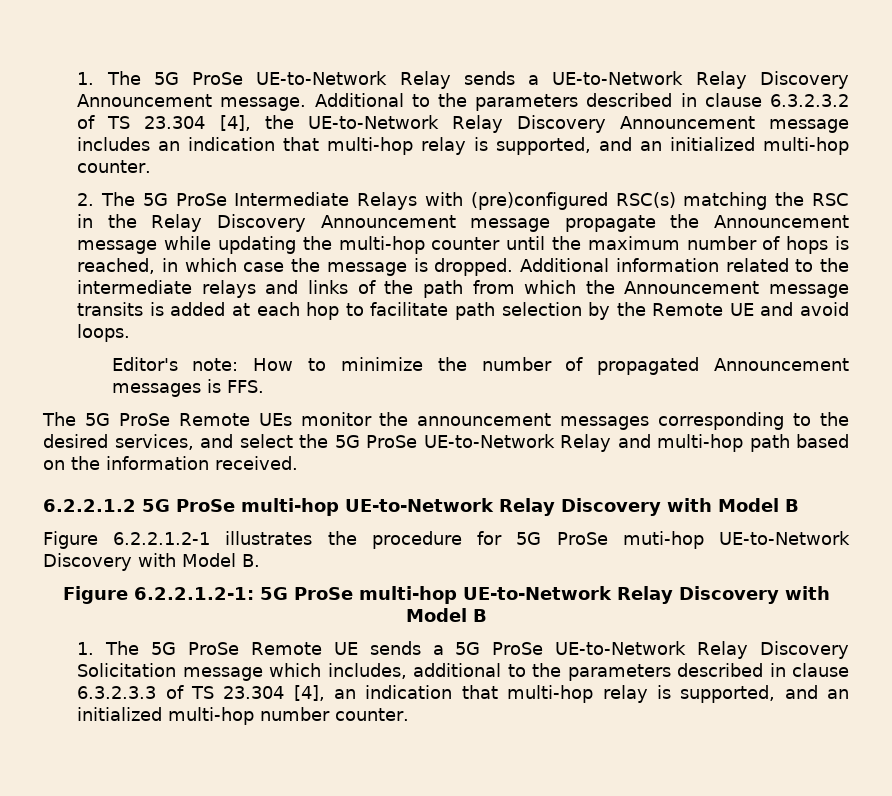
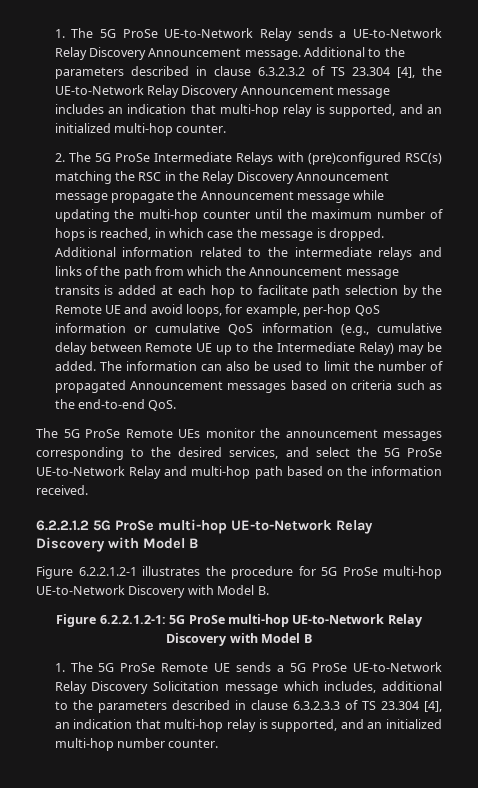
- Additional information related to the intermediate relays and links of the path from which the Announcement message transits is added at each hop to facilitate path selection by the Remote UE and avoid loops.
- Editor's note: How to minimize the number of propagated Announcement messages is FFS.
+ Additional information related to the intermediate relays and links of the path from which the Announcement message transits is added at each hop to facilitate path selection by the Remote UE and avoid loops, for example, per-hop QoS information or cumulative QoS information (e.g., cumulative delay between Remote UE up to the Intermediate Relay) may be added. The information can also be used to limit the number of propagated Announcement messages based on criteria such as the end-to-end QoS.
- Figure 6.2.2.1.2-1 illustrates the procedure for 5G ProSe muti-hop UE-to-Network Discovery with Model B.
+ Figure 6.2.2.1.2-1 illustrates the procedure for 5G ProSe multi-hop UE-to-Network Discovery with Model B.

